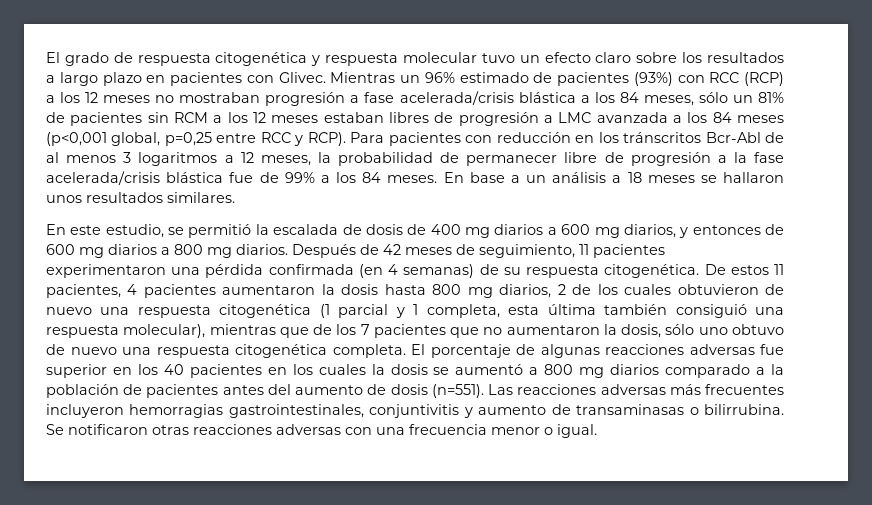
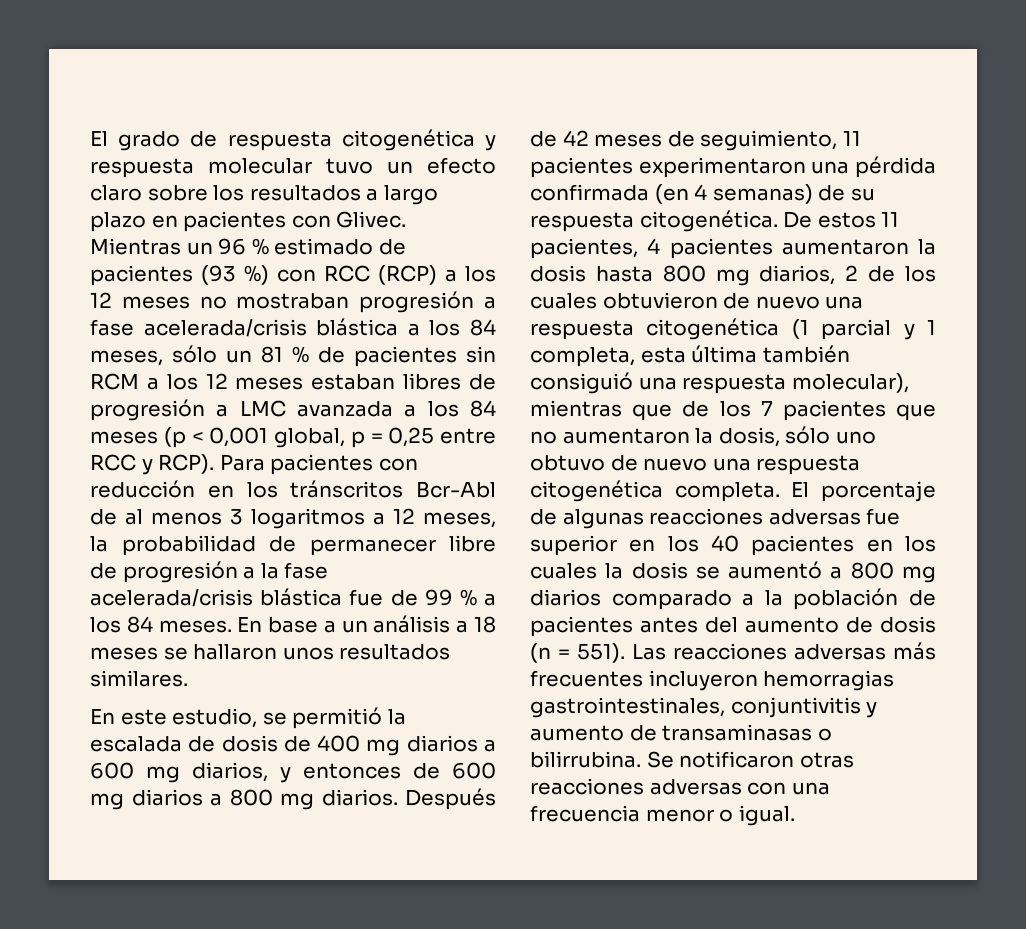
- Mientras un 96% estimado de pacientes (93%) con RCC (RCP) a los 12 meses no mostraban progresión a fase acelerada/crisis blástica a los 84 meses, sólo un 81% de pacientes sin RCM a los 12 meses estaban libres de progresión a LMC avanzada a los 84 meses (p<0,001 global, p=0,25 entre RCC y RCP).
+ Mientras un 96 % estimado de pacientes (93 %) con RCC (RCP) a los 12 meses no mostraban progresión a fase acelerada/crisis blástica a los 84 meses, sólo un 81 % de pacientes sin RCM a los 12 meses estaban libres de progresión a LMC avanzada a los 84 meses (p < 0,001 global, p = 0,25 entre RCC y RCP).
- Para pacientes con reducción en los tránscritos Bcr-Abl de al menos 3 logaritmos a 12 meses, la probabilidad de permanecer libre de progresión a la fase acelerada/crisis blástica fue de 99% a los 84 meses.
+ Para pacientes con reducción en los tránscritos Bcr-Abl de al menos 3 logaritmos a 12 meses, la probabilidad de permanecer libre de progresión a la fase acelerada/crisis blástica fue de 99 % a los 84 meses.
- El porcentaje de algunas reacciones adversas fue superior en los 40 pacientes en los cuales la dosis se aumentó a 800 mg diarios comparado a la población de pacientes antes del aumento de dosis (n=551).
+ El porcentaje de algunas reacciones adversas fue superior en los 40 pacientes en los cuales la dosis se aumentó a 800 mg diarios comparado a la población de pacientes antes del aumento de dosis (n = 551).

